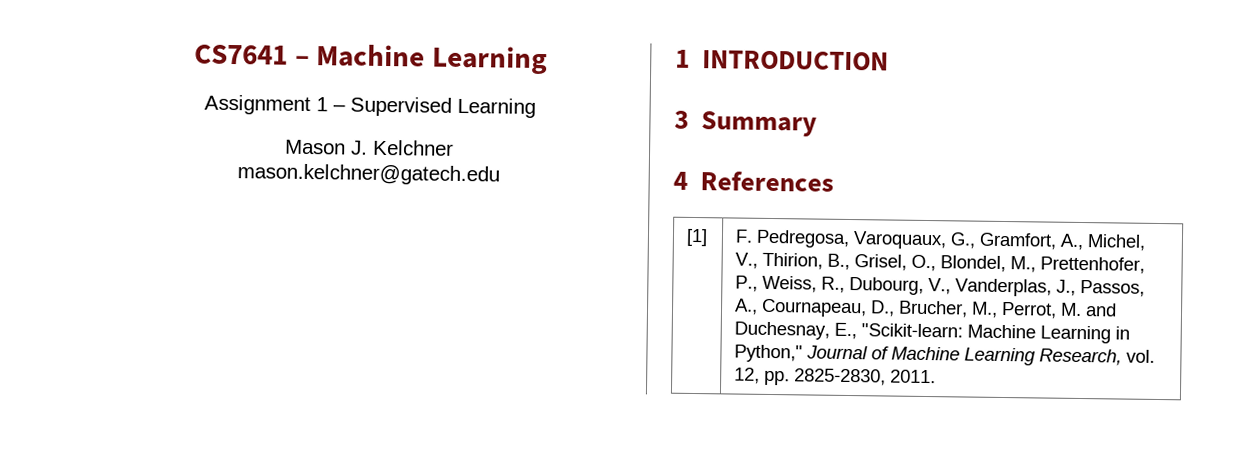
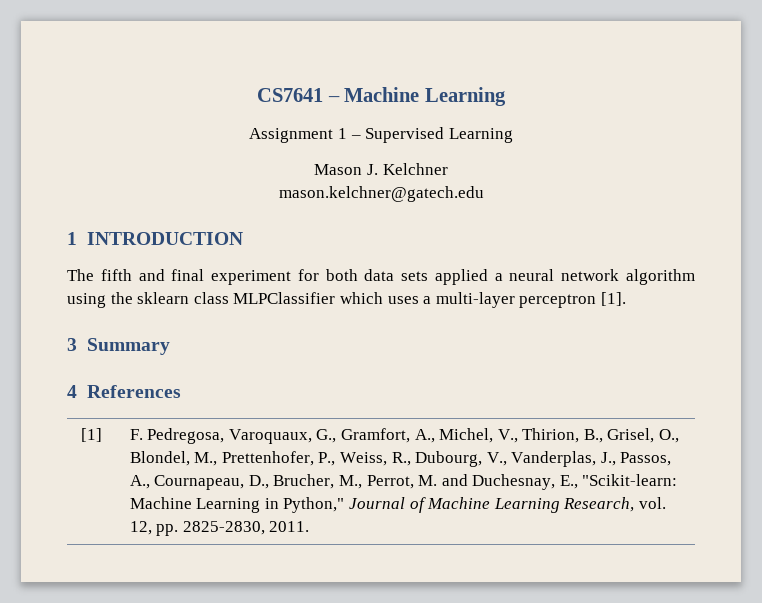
+ The fifth and final experiment for both data sets applied a neural network algorithm using the sklearn class MLPClassifier which uses a multi-layer perceptron [1].

